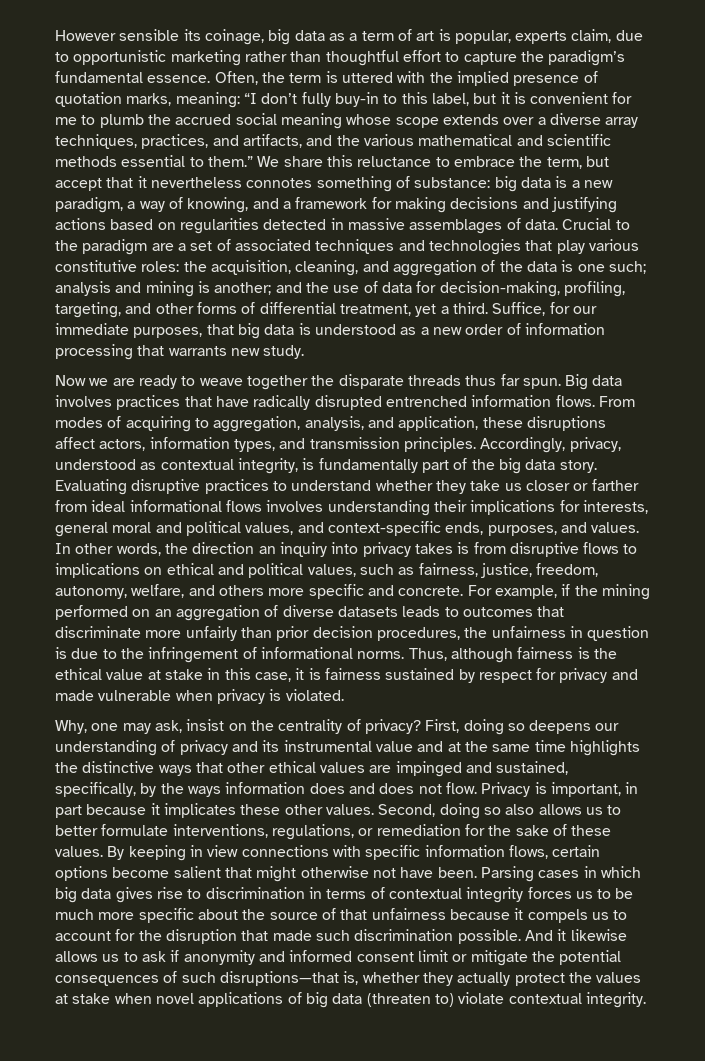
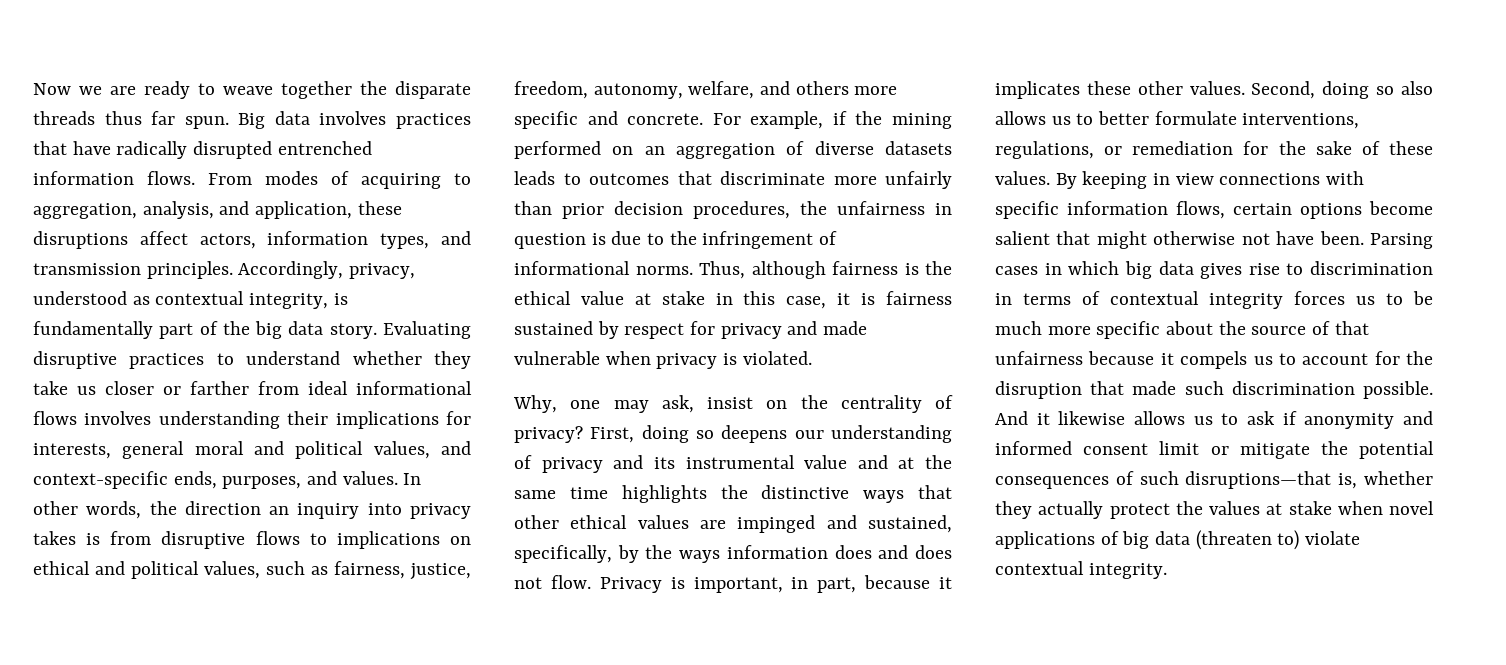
- However sensible its coinage, big data as a term of art is popular, experts claim, due to opportunistic marketing rather than thoughtful effort to capture the paradigm’s fundamental essence. Often, the term is uttered with the implied presence of quotation marks, meaning: “I don’t fully buy-in to this label, but it is convenient for me to plumb the accrued social meaning whose scope extends over a diverse array techniques, practices, and artifacts, and the various mathematical and scientific methods essential to them.” We share this reluctance to embrace the term, but accept that it nevertheless connotes something of substance: big data is a new paradigm, a way of knowing, and a framework for making decisions and justifying actions based on regularities detected in massive assemblages of data. Crucial to the paradigm are a set of associated techniques and technologies that play various constitutive roles: the acquisition, cleaning, and aggregation of the data is one such; analysis and mining is another; and the use of data for decision-making, profiling, targeting, and other forms of differential treatment, yet a third. Suffice, for our immediate purposes, that big data is understood as a new order of information processing that warrants new study.
- Privacy is important, in part because it implicates these other values.
+ Privacy is important, in part, because it implicates these other values.

